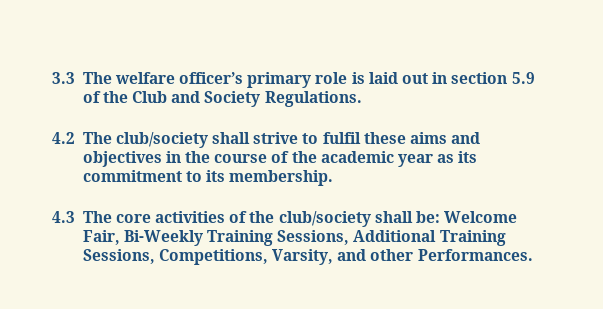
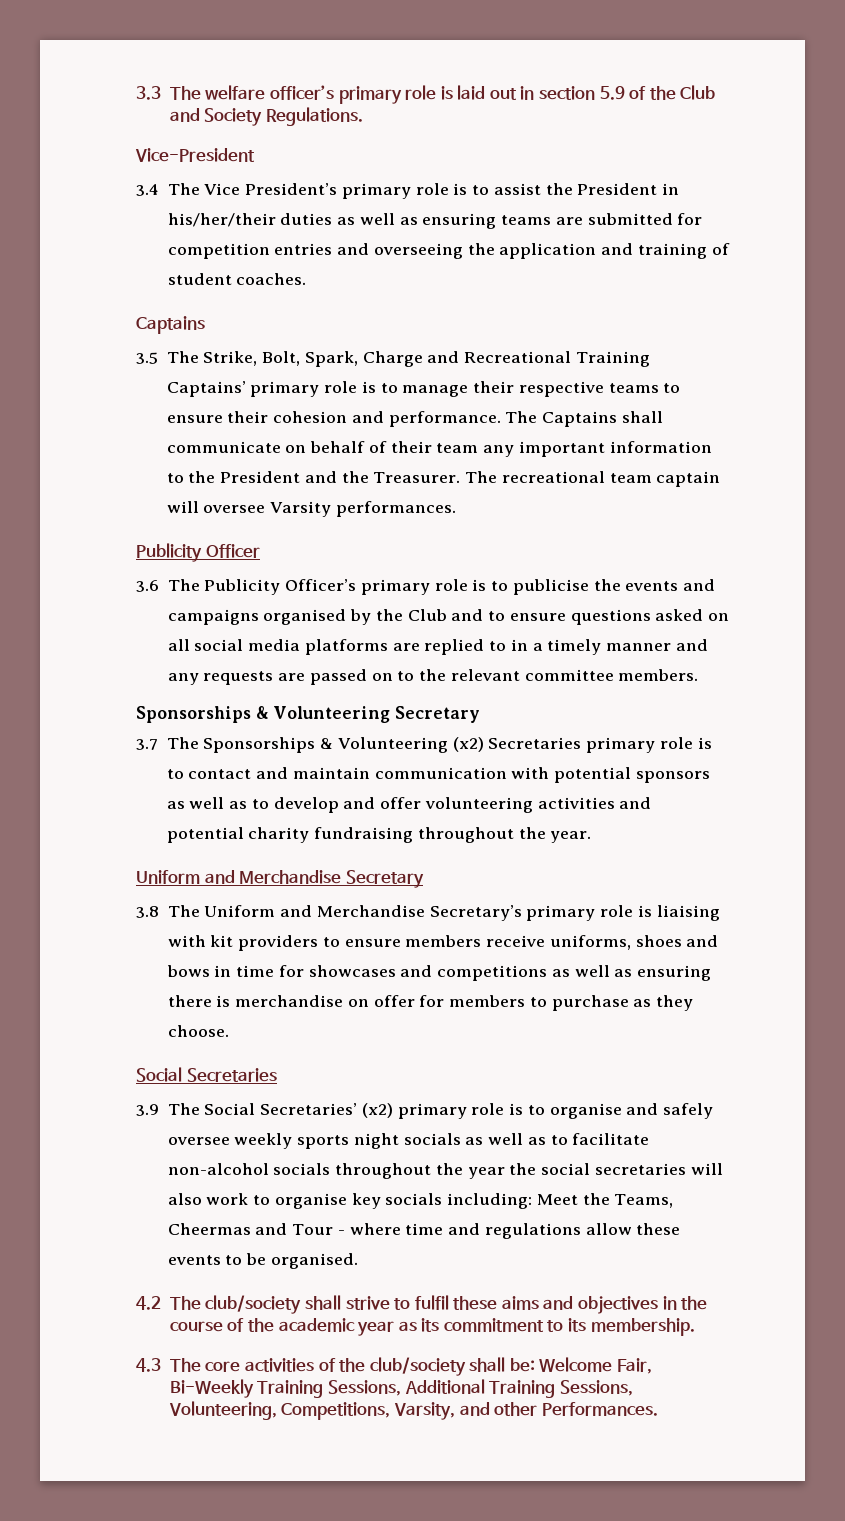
+ Vice-President
+ 3.4 The Vice President’s primary role is to assist the President in his/her/their duties as well as ensuring teams are submitted for competition entries and overseeing the application and training of student coaches.
+ Captains
+ 3.5 The Strike, Bolt, Spark, Charge and Recreational Training Captains’ primary role is to manage their respective teams to ensure their cohesion and performance. The Captains shall communicate on behalf of their team any important information to the President and the Treasurer. The recreational team captain will oversee Varsity performances.
+ Publicity Officer
+ 3.6 The Publicity Officer’s primary role is to publicise the events and campaigns organised by the Club and to ensure questions asked on all social media platforms are replied to in a timely manner and any requests are passed on to the relevant committee members.
+ Sponsorships & Volunteering Secretary
+ 3.7 The Sponsorships & Volunteering (x2) Secretaries primary role is to contact and maintain communication with potential sponsors as well as to develop and offer volunteering activities and potential charity fundraising throughout the year.
+ Uniform and Merchandise Secretary
+ 3.8 The Uniform and Merchandise Secretary’s primary role is liaising with kit providers to ensure members receive uniforms, shoes and bows in time for showcases and competitions as well as ensuring there is merchandise on offer for members to purchase as they choose.
+ Social Secretaries
+ 3.9 The Social Secretaries’ (x2) primary role is to organise and safely oversee weekly sports night socials as well as to facilitate non-alcohol socials throughout the year the social secretaries will also work to organise key socials including: Meet the Teams, Cheermas and Tour - where time and regulations allow these events to be organised.
- 4.3 The core activities of the club/society shall be: Welcome Fair, Bi-Weekly Training Sessions, Additional Training Sessions, Competitions, Varsity, and other Performances.
+ 4.3 The core activities of the club/society shall be: Welcome Fair, Bi-Weekly Training Sessions, Additional Training Sessions, Volunteering, Competitions, Varsity, and other Performances.

